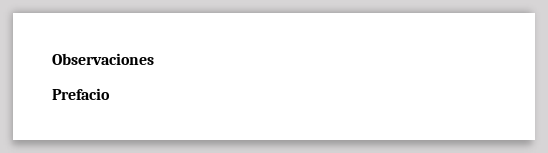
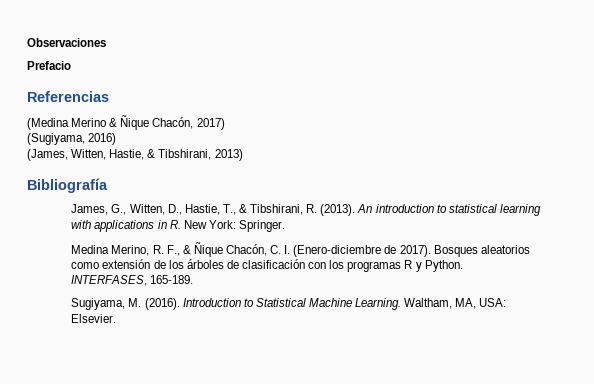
+ Referencias
+ (Medina Merino & Ñique Chacón, 2017)
+ (Sugiyama, 2016)
+ (James, Witten, Hastie, & Tibshirani, 2013)
+ Bibliografía
+ James, G., Witten, D., Hastie, T., & Tibshirani, R. (2013). An introduction to statistical learning with applications in R. New York: Springer.
+ Medina Merino, R. F., & Ñique Chacón, C. I. (Enero-diciembre de 2017). Bosques aleatorios como extensión de los árboles de clasificación con los programas R y Python. INTERFASES, 165-189.
+ Sugiyama, M. (2016). Introduction to Statistical Machine Learning. Waltham, MA, USA: Elsevier.

